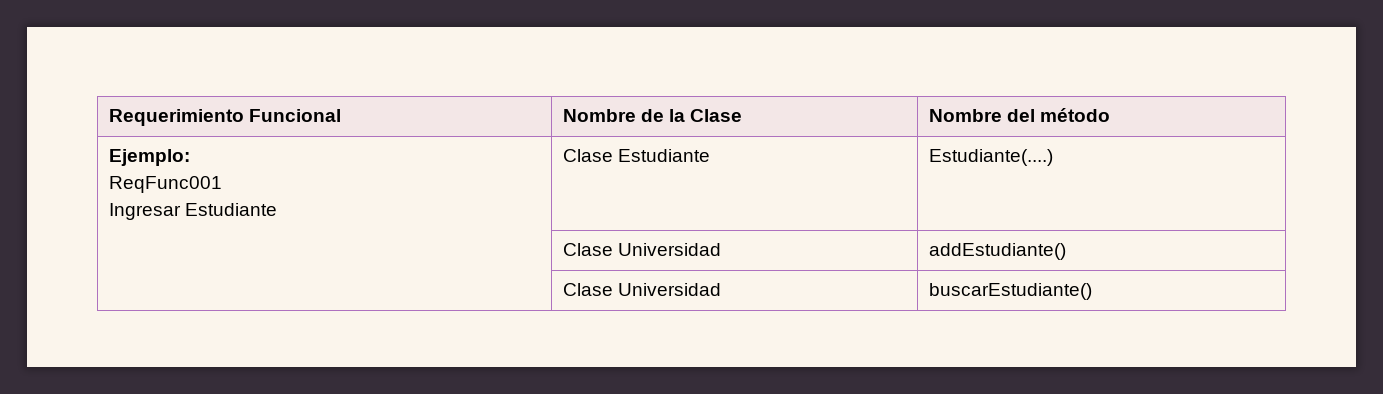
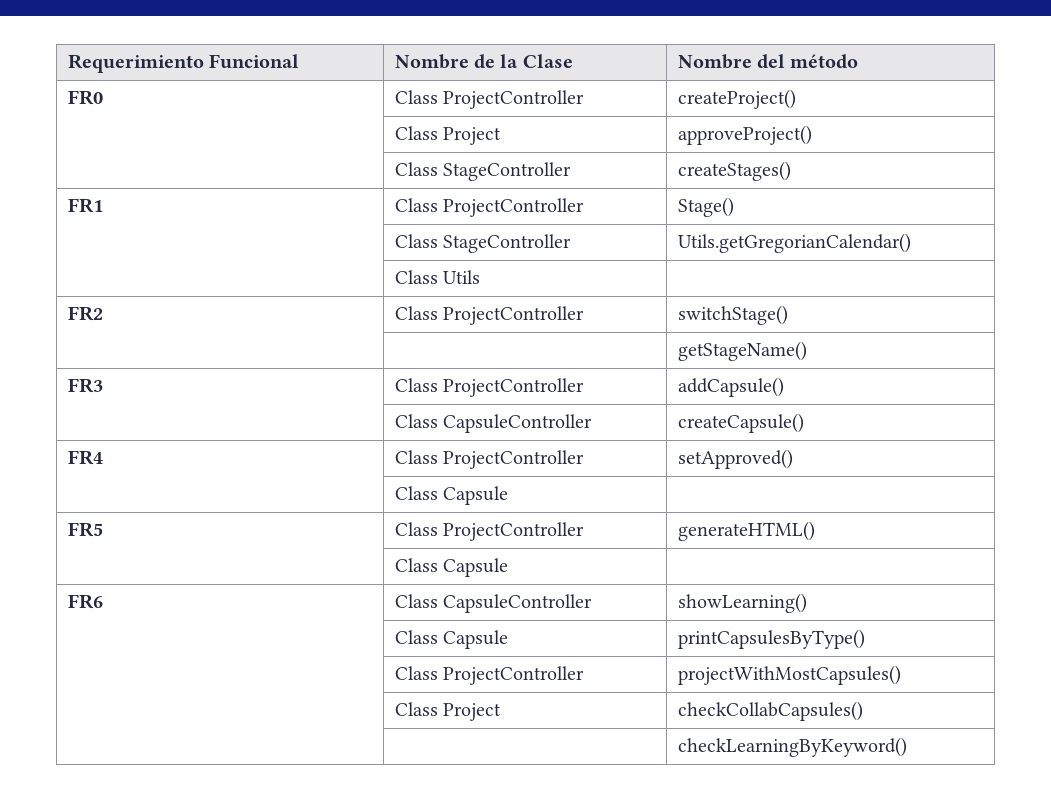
- Ejemplo:
- ReqFunc001
- Ingresar Estudiante | Clase Estudiante | Estudiante(....)
- | Clase Universidad | addEstudiante()
- | Clase Universidad | buscarEstudiante()
+ FR0 | Class ProjectController | createProject()
+ | Class Project | approveProject()
+ | Class StageController | createStages()
+ FR1 | Class ProjectController | Stage()
+ | Class StageController | Utils.getGregorianCalendar()
+ | Class Utils |
+ FR2 | Class ProjectController | switchStage()
+ | | getStageName()
+ FR3 | Class ProjectController | addCapsule()
+ | Class CapsuleController | createCapsule()
+ FR4 | Class ProjectController | setApproved()
+ | Class Capsule |
+ FR5 | Class ProjectController | generateHTML()
+ | Class Capsule |
+ FR6 | Class CapsuleController | showLearning()
+ | Class Capsule | printCapsulesByType()
+ | Class ProjectController | projectWithMostCapsules()
+ | Class Project | checkCollabCapsules()
+ | | checkLearningByKeyword()

